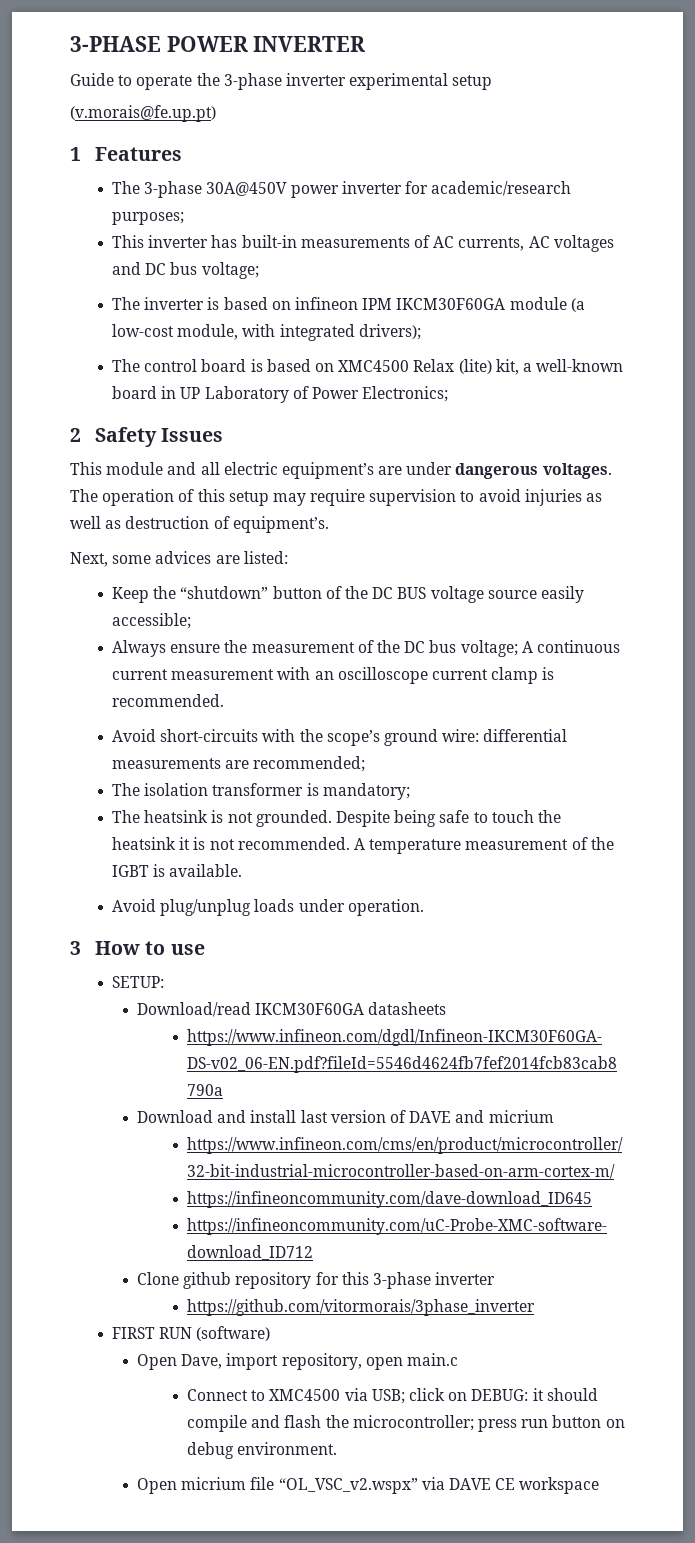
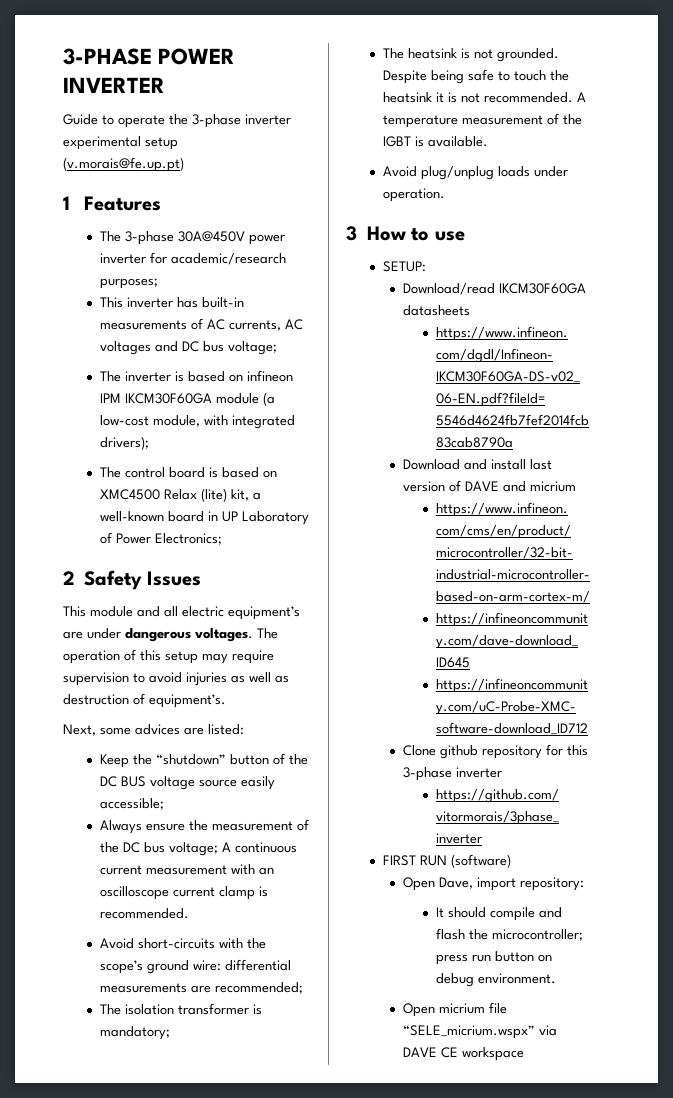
- Open Dave, import repository, open main.c
- Connect to XMC4500 via USB; click on DEBUG: it should compile and flash the microcontroller; press run button on debug environment.
+ Open Dave, import repository:
+ It should compile and flash the microcontroller; press run button on debug environment.
- Open micrium file “OL_VSC_v2.wspx” via DAVE CE workspace
+ Open micrium file “SELE_micrium.wspx” via DAVE CE workspace

